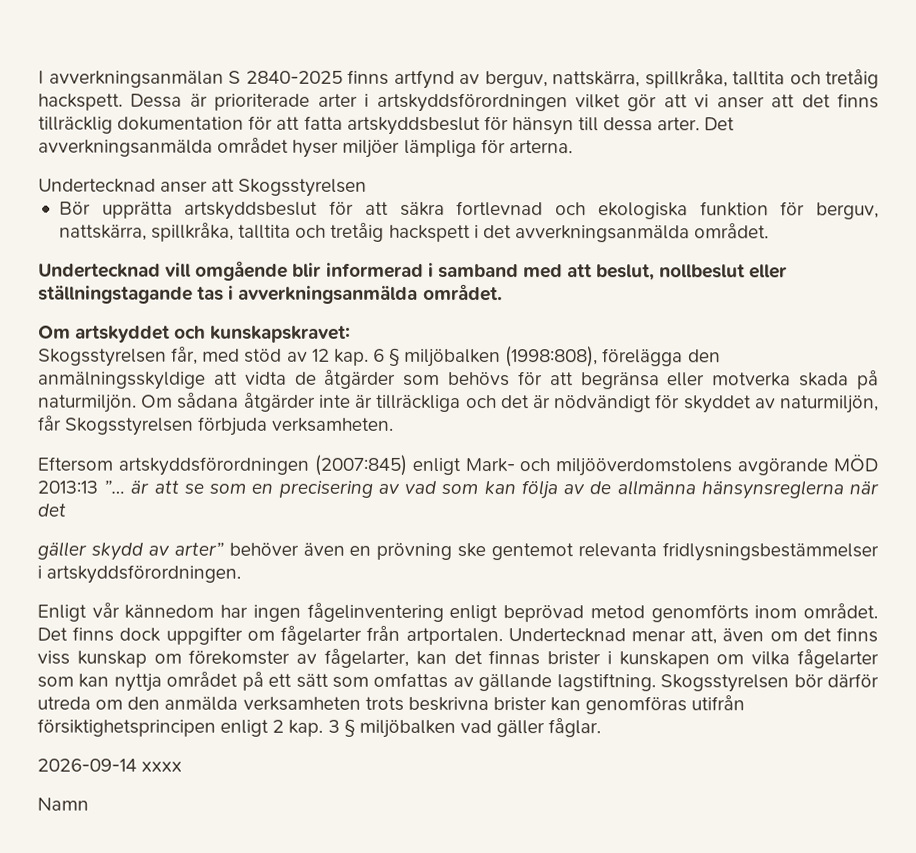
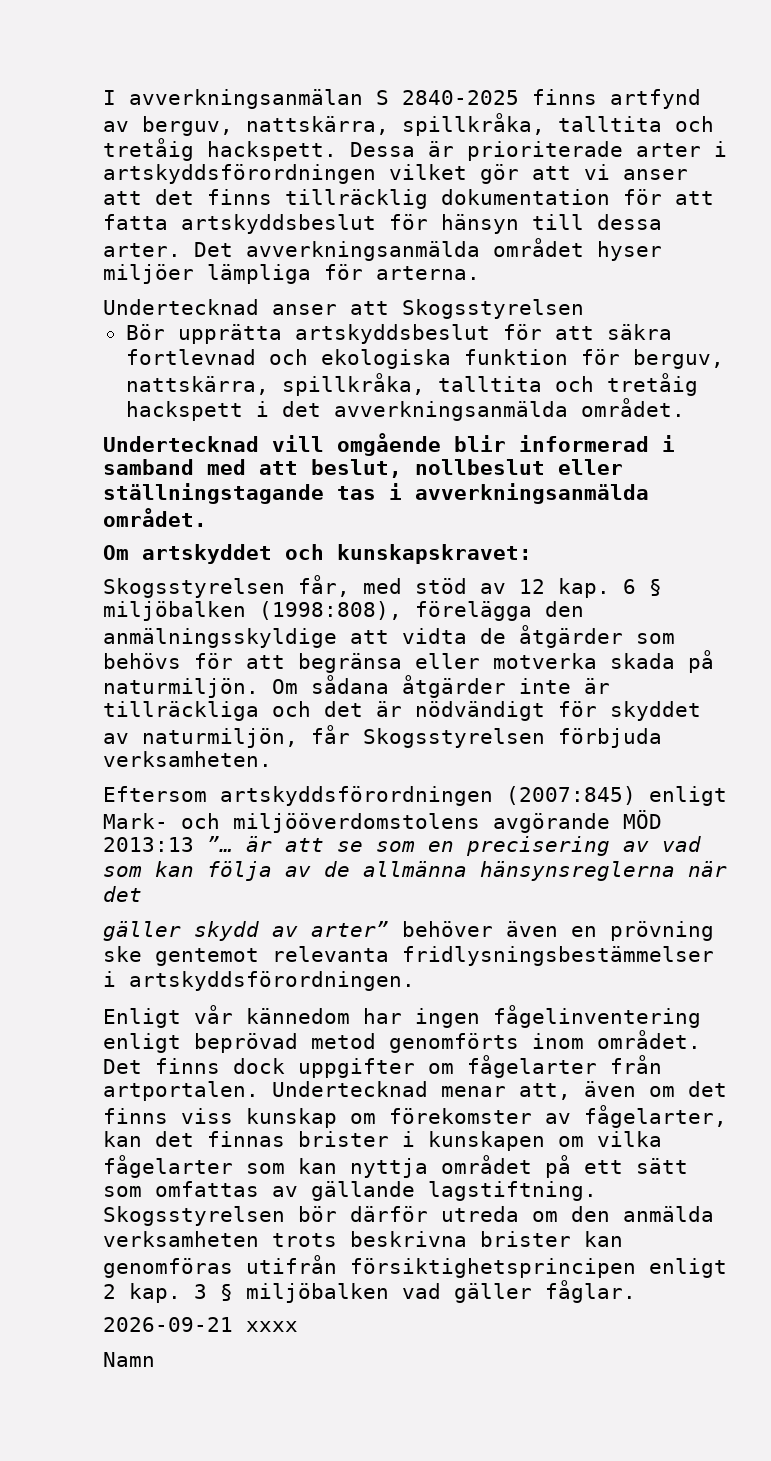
- 2026-09-14 xxxx
+ 2026-09-21 xxxx

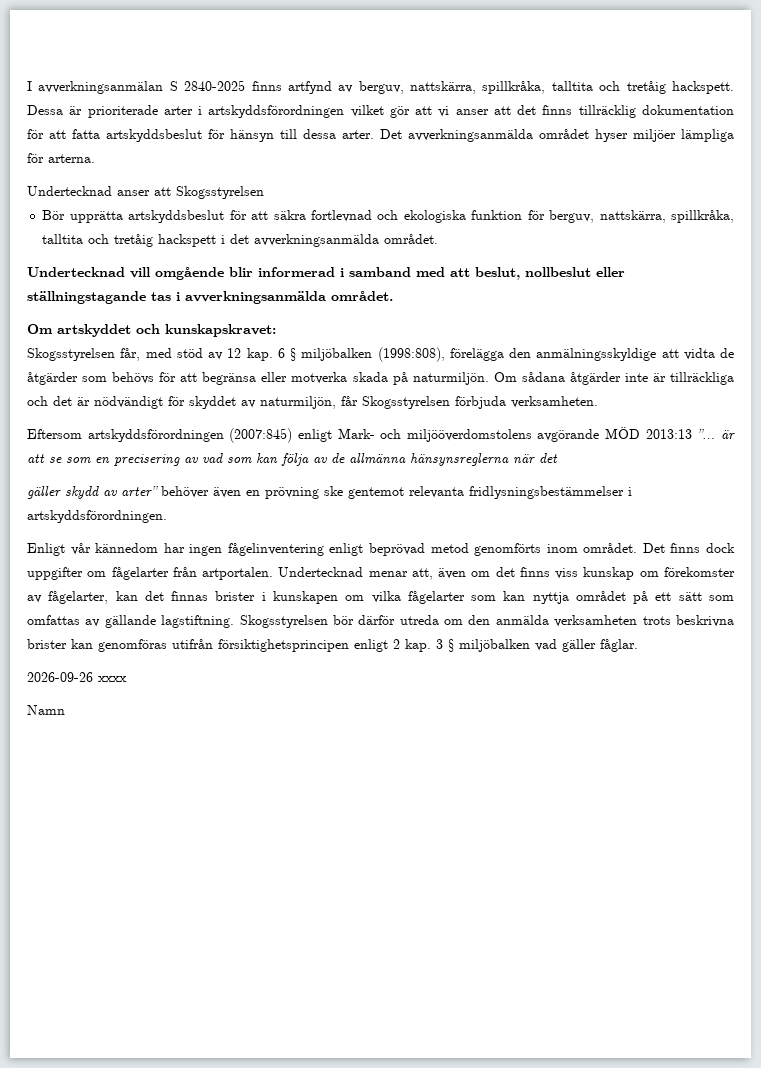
- 2026-09-21 xxxx
+ 2026-09-26 xxxx

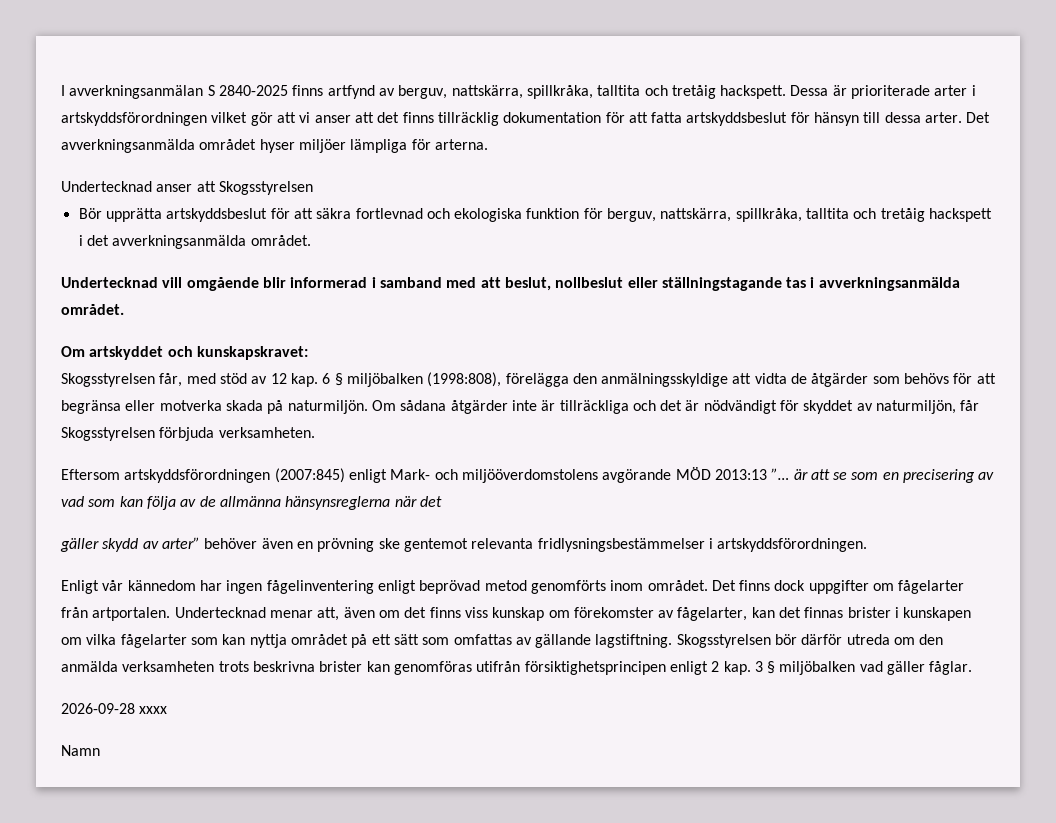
- 2026-09-26 xxxx
+ 2026-09-28 xxxx

